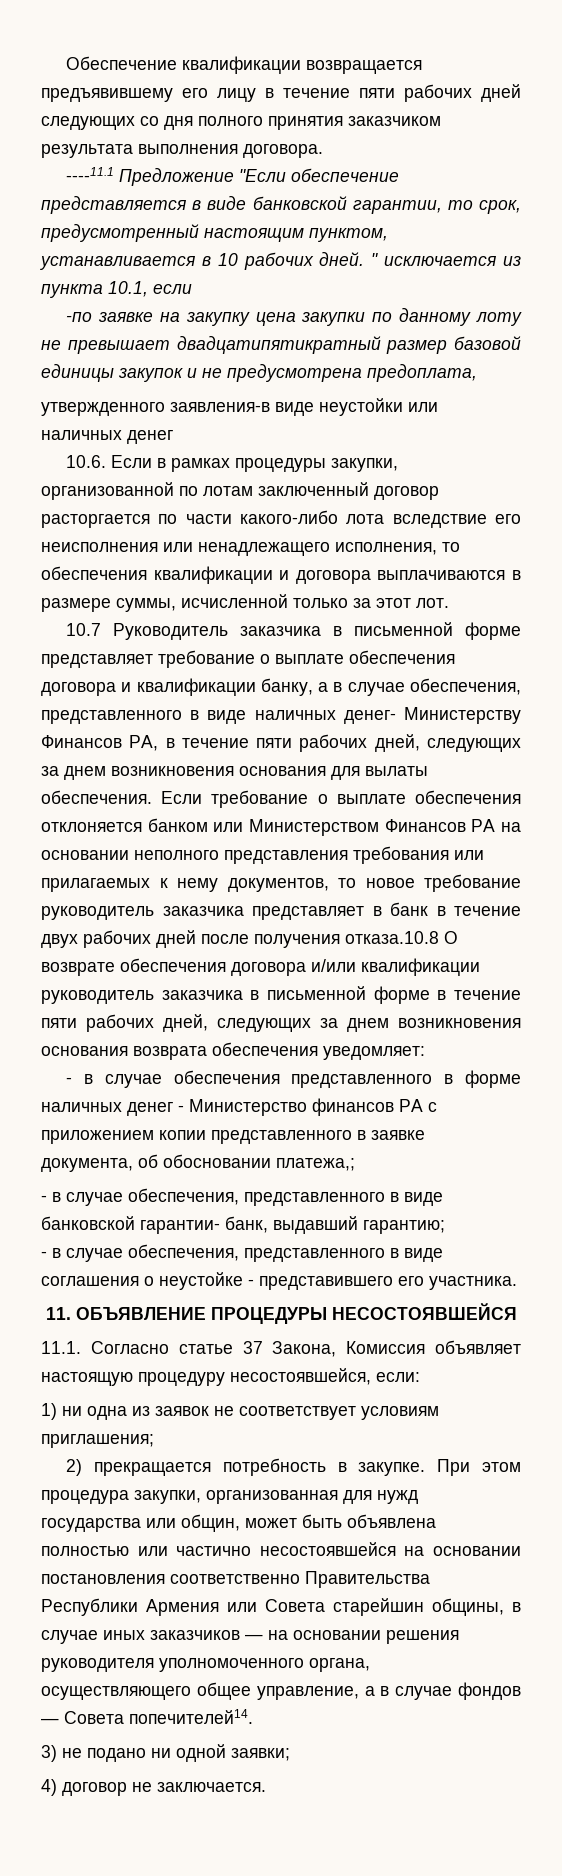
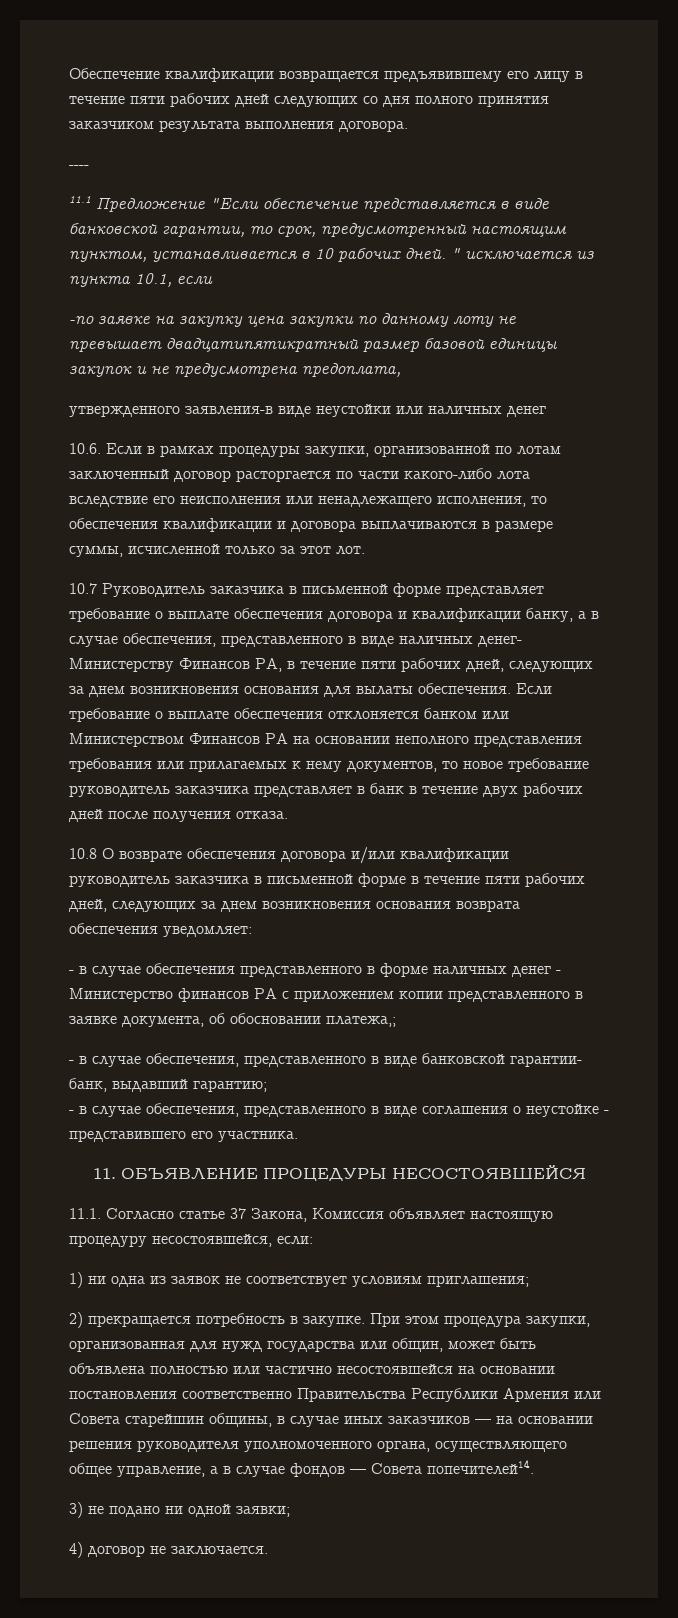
- ----11.1 Предложение "Если обеспечение представляется в виде банковской гарантии, то срок, предусмотренный настоящим пунктом, устанавливается в 10 рабочих дней.
+ ----
+ 11.1 Предложение "Если обеспечение представляется в виде банковской гарантии, то срок, предусмотренный настоящим пунктом, устанавливается в 10 рабочих дней.
- Если требование о выплате обеспечения отклоняется банком или Министерством Финансов РА на основании неполного представления требования или прилагаемых к нему документов, то новое требование руководитель заказчика представляет в банк в течение двух рабочих дней после получения отказа.10.8 О возврате обеспечения договора и/или квалификации руководитель заказчика в письменной форме в течение пяти рабочих дней, следующих за днем возникновения основания возврата обеспечения уведомляет:
+ Если требование о выплате обеспечения отклоняется банком или Министерством Финансов РА на основании неполного представления требования или прилагаемых к нему документов, то новое требование руководитель заказчика представляет в банк в течение двух рабочих дней после получения отказа.
+ 10.8 О возврате обеспечения договора и/или квалификации руководитель заказчика в письменной форме в течение пяти рабочих дней, следующих за днем возникновения основания возврата обеспечения уведомляет:

